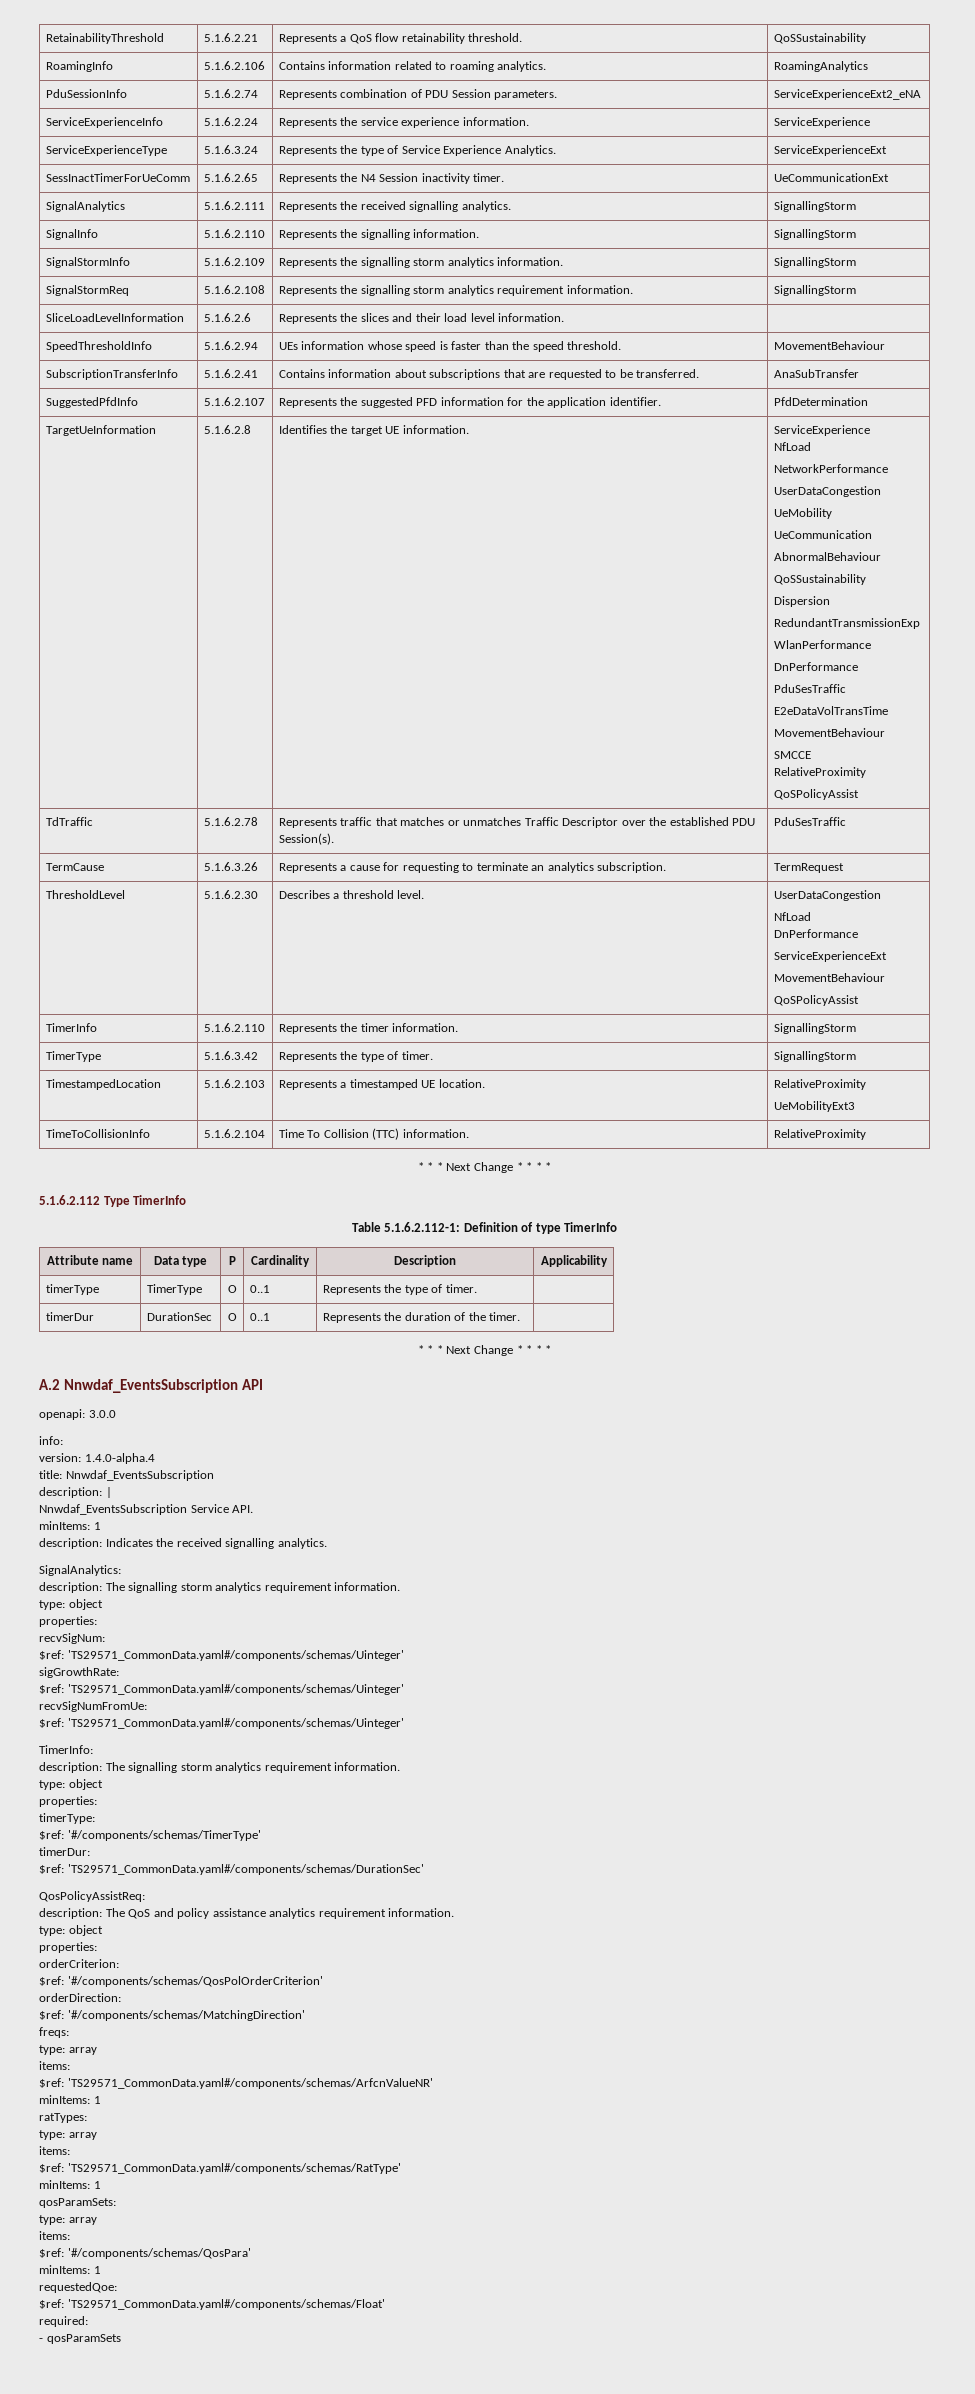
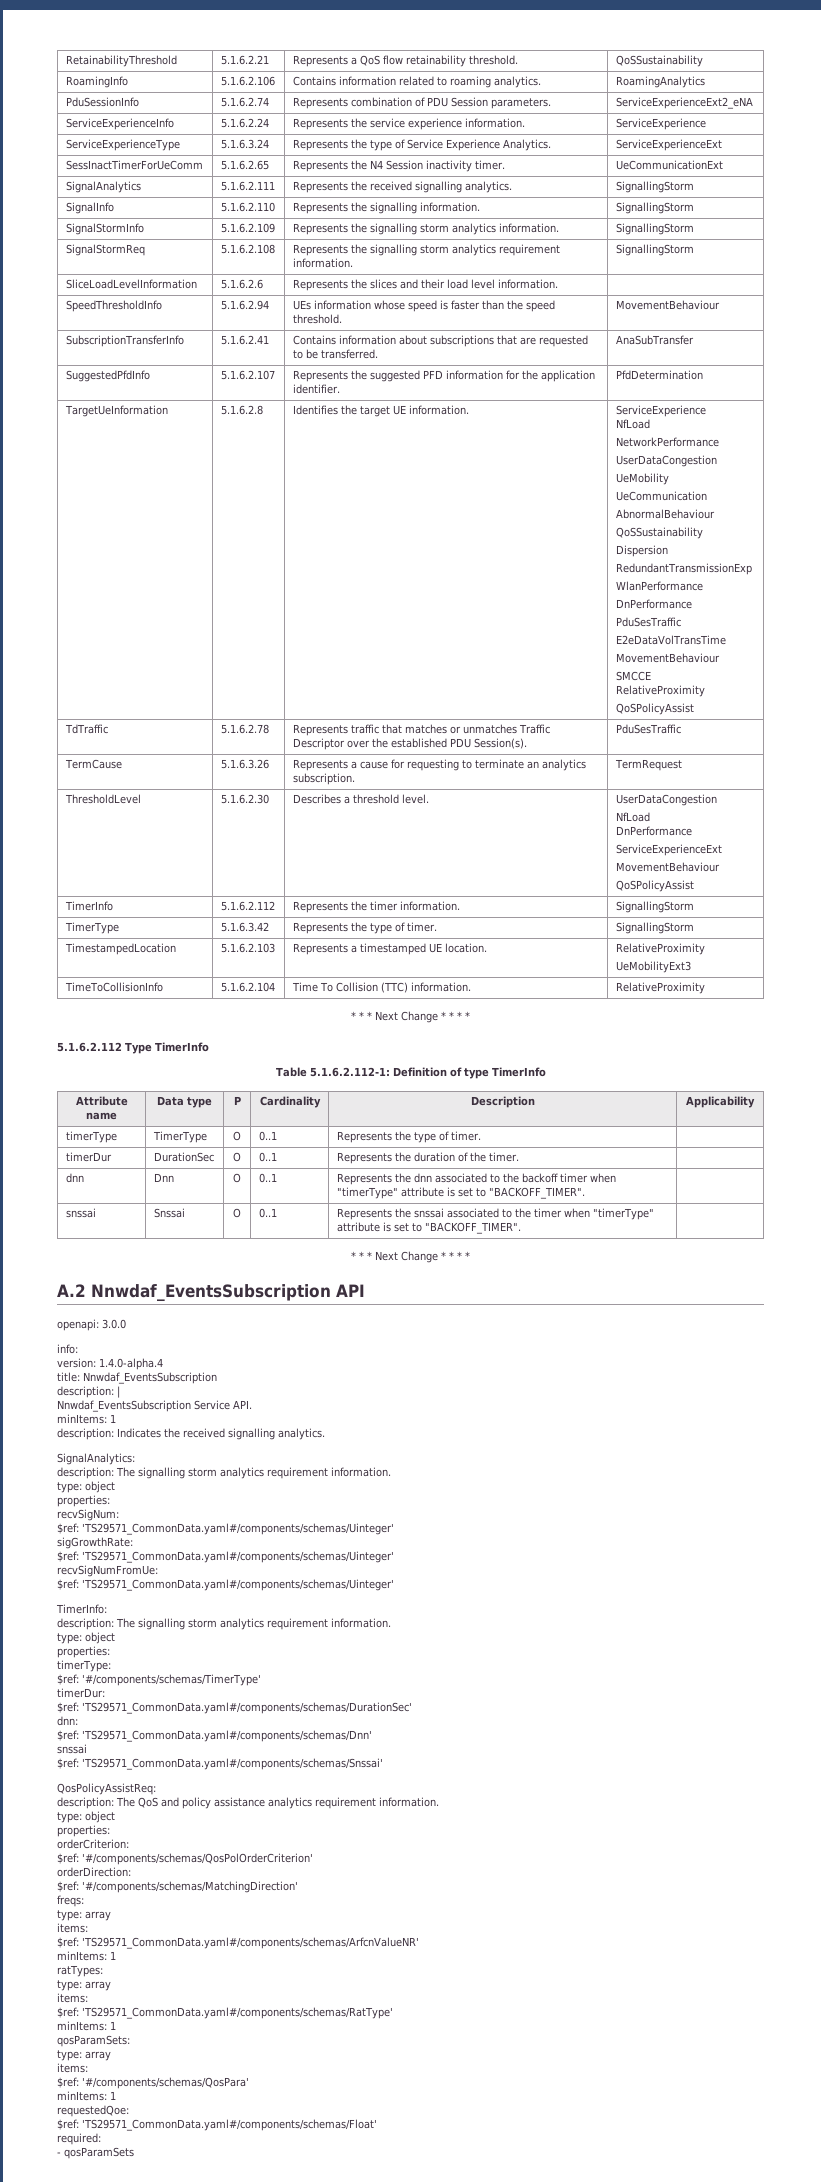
- TimerInfo | 5.1.6.2.110 | Represents the timer information. | SignallingStorm
+ TimerInfo | 5.1.6.2.112 | Represents the timer information. | SignallingStorm
+ dnn | Dnn | O | 0..1 | Represents the dnn associated to the backoff timer when "timerType" attribute is set to "BACKOFF_TIMER". |
+ snssai | Snssai | O | 0..1 | Represents the snssai associated to the timer when "timerType" attribute is set to "BACKOFF_TIMER". |
+ dnn:
+ $ref: 'TS29571_CommonData.yaml#/components/schemas/Dnn'
+ snssai
+ $ref: 'TS29571_CommonData.yaml#/components/schemas/Snssai'

